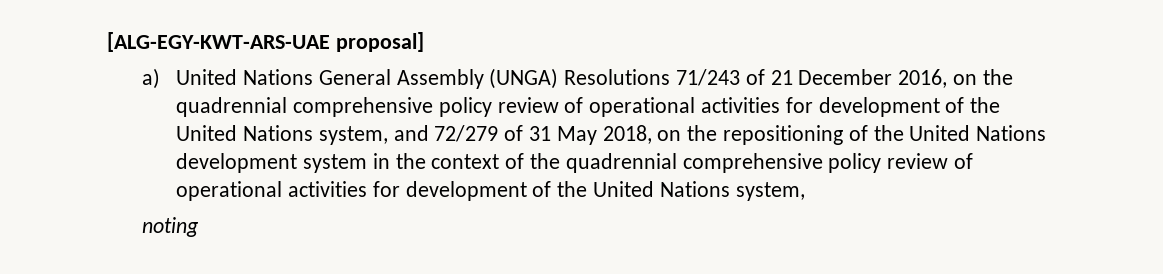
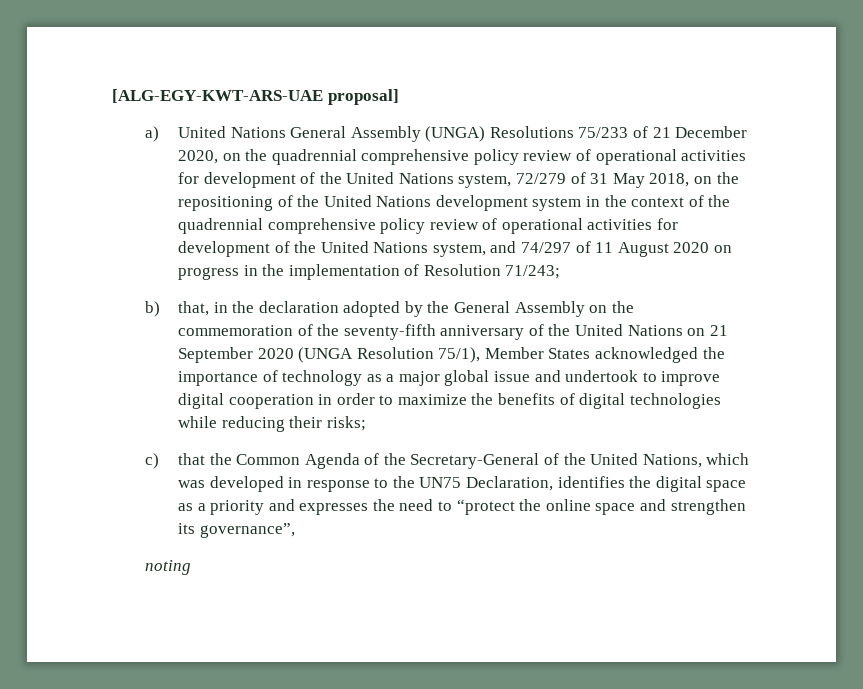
- a) United Nations General Assembly (UNGA) Resolutions 71/243 of 21 December 2016, on the quadrennial comprehensive policy review of operational activities for development of the United Nations system, and 72/279 of 31 May 2018, on the repositioning of the United Nations development system in the context of the quadrennial comprehensive policy review of operational activities for development of the United Nations system,
+ a) United Nations General Assembly (UNGA) Resolutions 75/233 of 21 December 2020, on the quadrennial comprehensive policy review of operational activities for development of the United Nations system, 72/279 of 31 May 2018, on the repositioning of the United Nations development system in the context of the quadrennial comprehensive policy review of operational activities for development of the United Nations system, and 74/297 of 11 August 2020 on progress in the implementation of Resolution 71/243;
+ b) that, in the declaration adopted by the General Assembly on the commemoration of the seventy-fifth anniversary of the United Nations on 21 September 2020 (UNGA Resolution 75/1), Member States acknowledged the importance of technology as a major global issue and undertook to improve digital cooperation in order to maximize the benefits of digital technologies while reducing their risks;
+ c) that the Common Agenda of the Secretary-General of the United Nations, which was developed in response to the UN75 Declaration, identifies the digital space as a priority and expresses the need to “protect the online space and strengthen its governance”,

